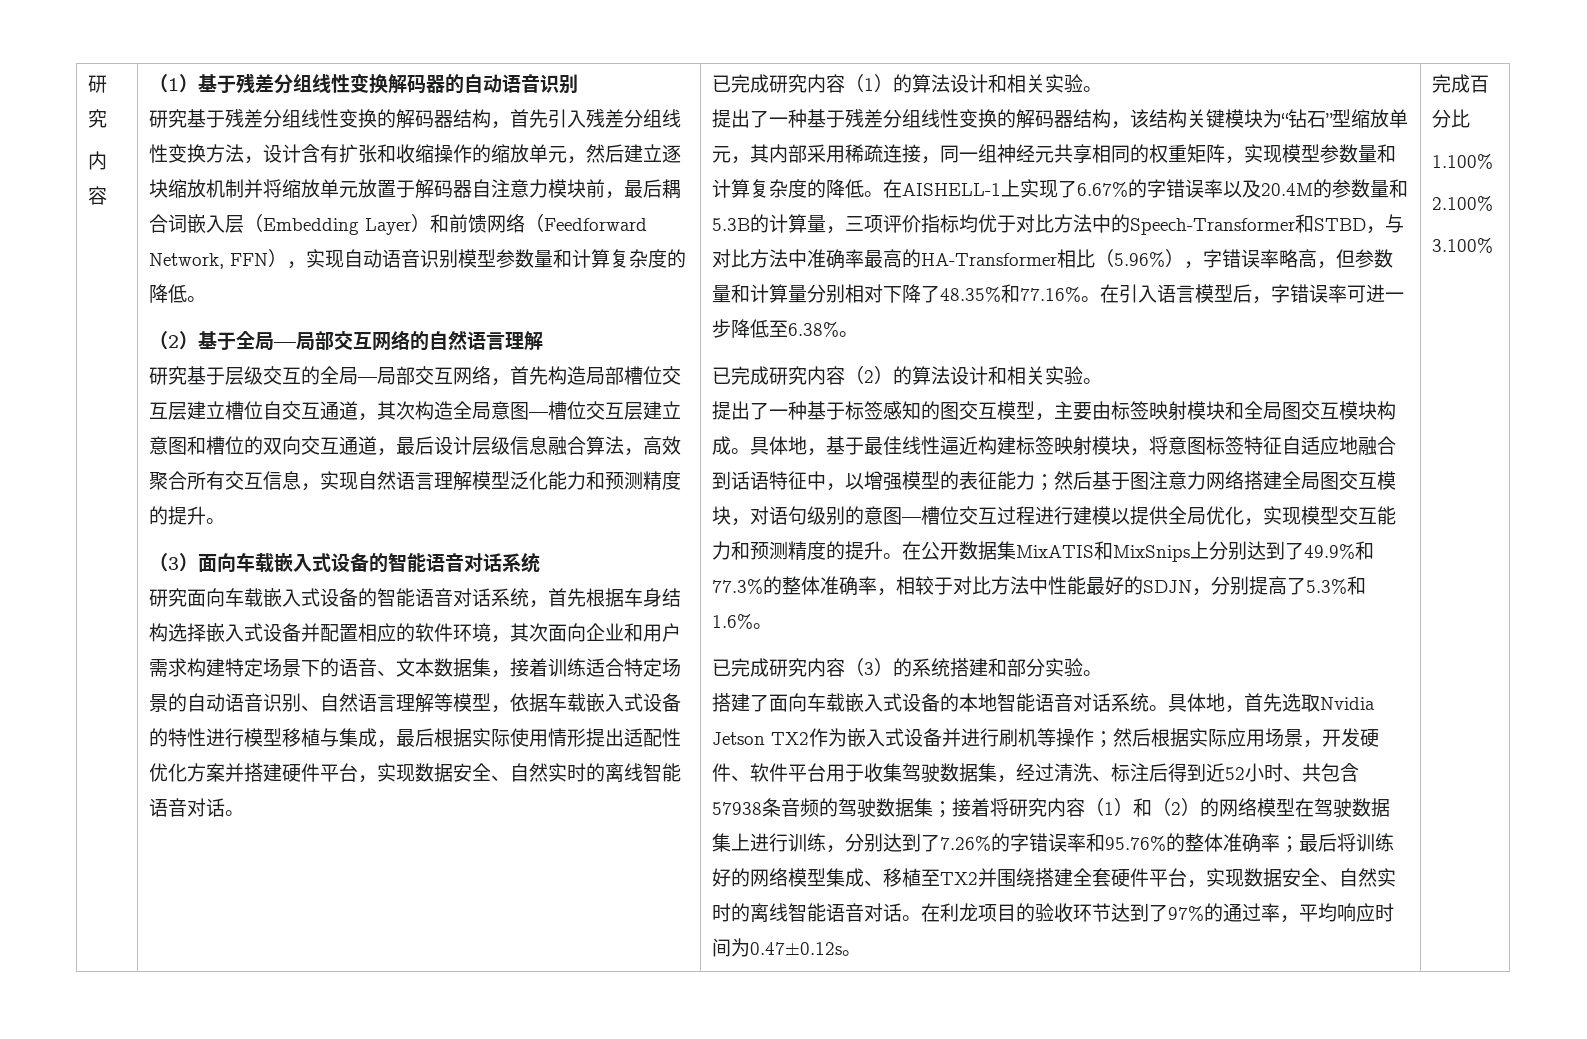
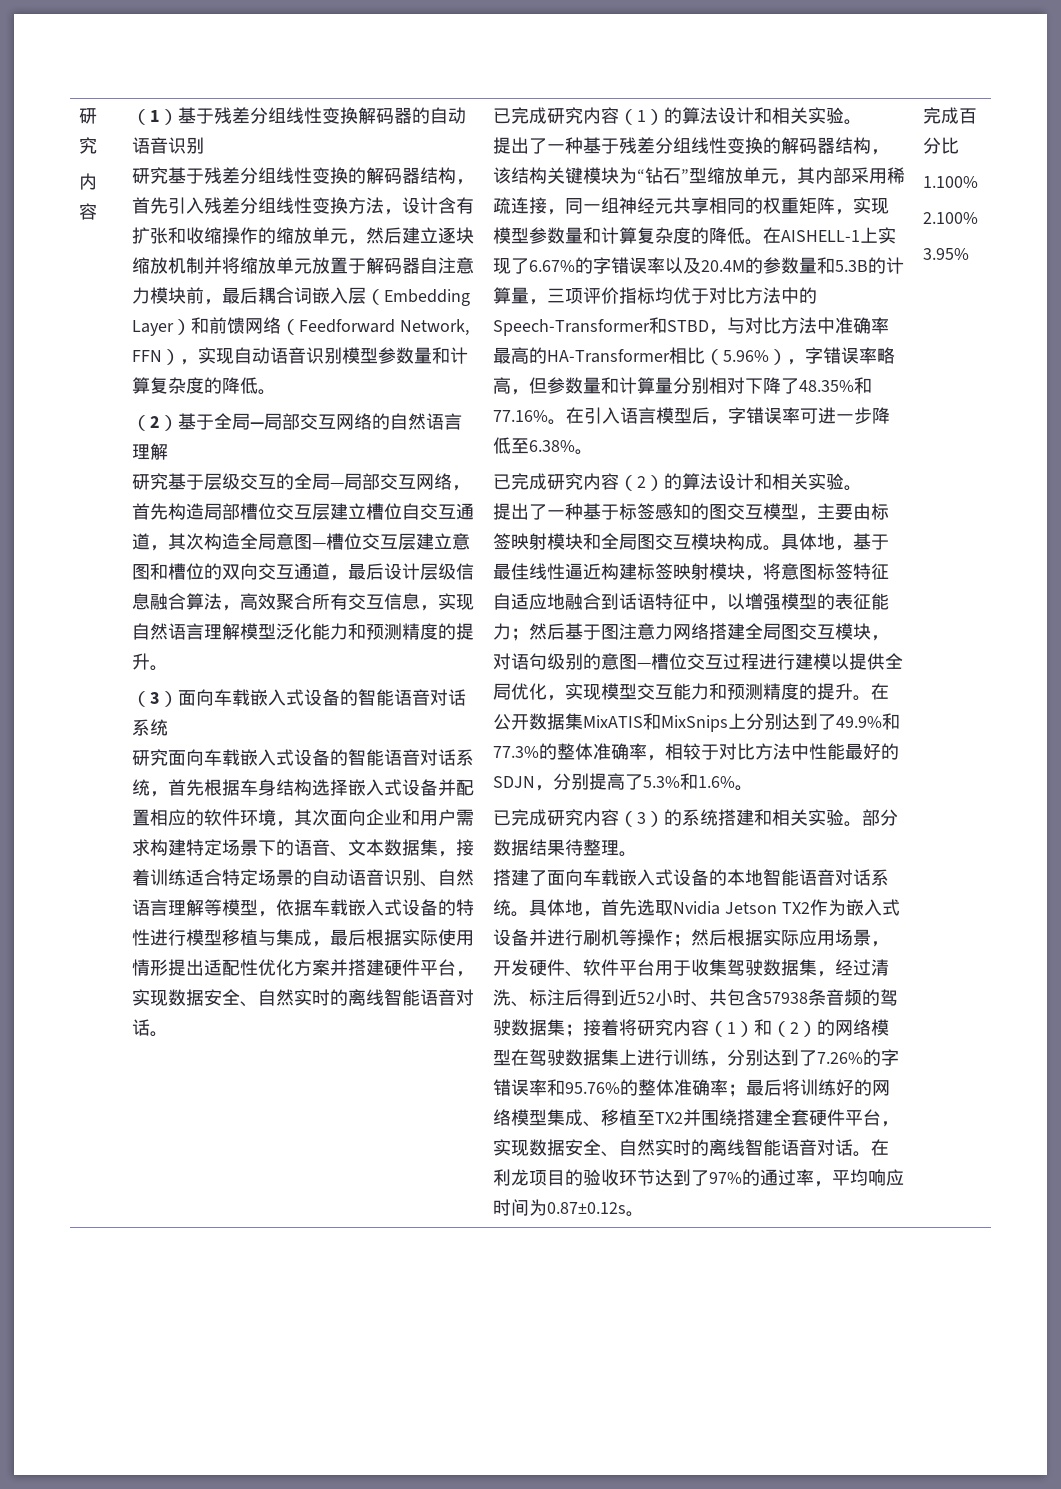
- 已完成研究内容（3）的系统搭建和部分实验。
+ 已完成研究内容（3）的系统搭建和相关实验。部分数据结果待整理。
- 在利龙项目的验收环节达到了97%的通过率，平均响应时间为0.47±0.12s。
+ 在利龙项目的验收环节达到了97%的通过率，平均响应时间为0.87±0.12s。
- 3.100%
+ 3.95%

